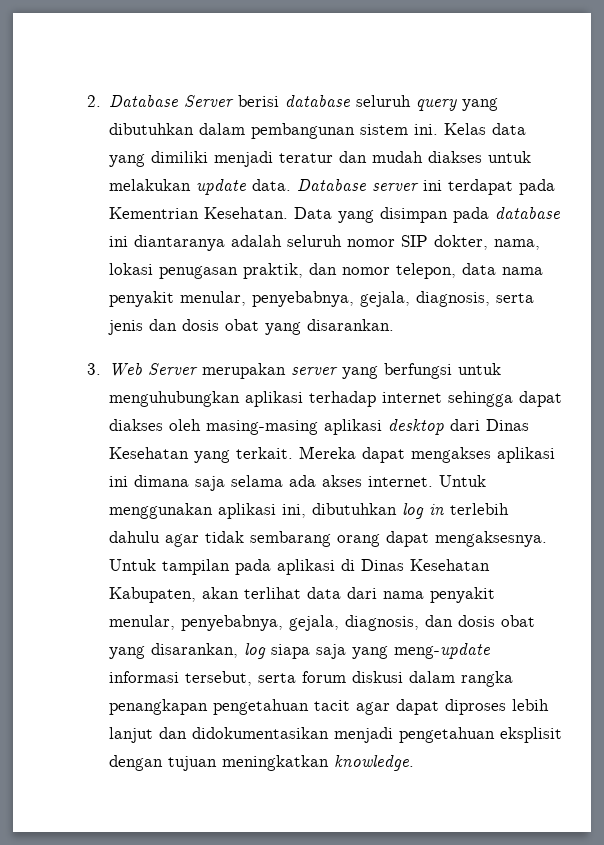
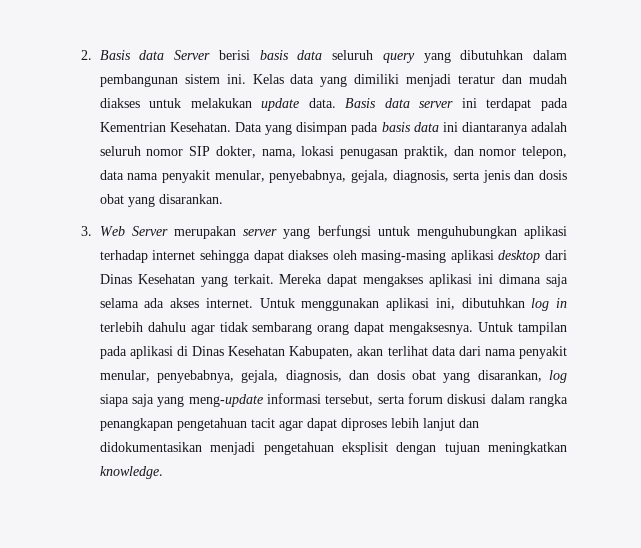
- 2. Database Server berisi database seluruh query yang dibutuhkan dalam pembangunan sistem ini.
+ 2. Basis data Server berisi basis data seluruh query yang dibutuhkan dalam pembangunan sistem ini.
- Database server ini terdapat pada Kementrian Kesehatan.
+ Basis data server ini terdapat pada Kementrian Kesehatan.
- Data yang disimpan pada database ini diantaranya adalah seluruh nomor SIP dokter, nama, lokasi penugasan praktik, dan nomor telepon, data nama penyakit menular, penyebabnya, gejala, diagnosis, serta jenis dan dosis obat yang disarankan.
+ Data yang disimpan pada basis data ini diantaranya adalah seluruh nomor SIP dokter, nama, lokasi penugasan praktik, dan nomor telepon, data nama penyakit menular, penyebabnya, gejala, diagnosis, serta jenis dan dosis obat yang disarankan.

